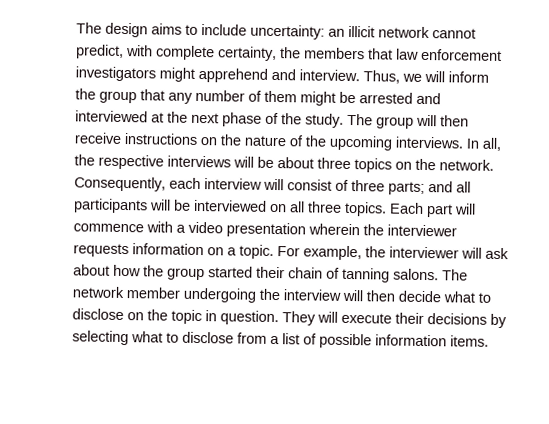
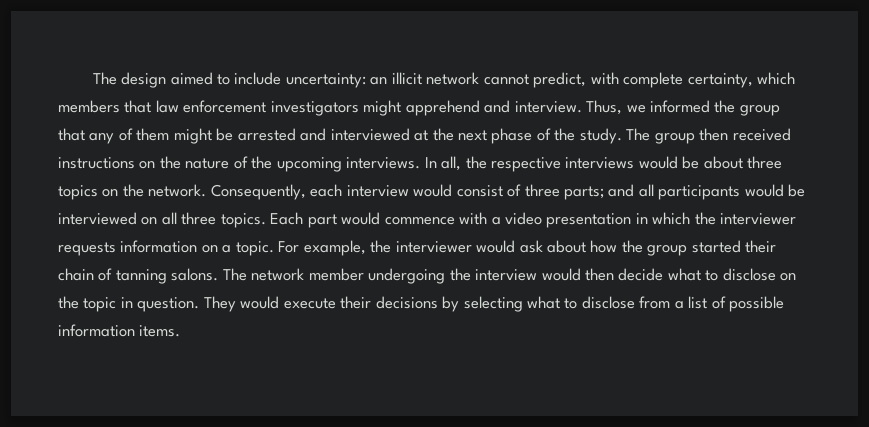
- The design aims to include uncertainty: an illicit network cannot predict, with complete certainty, the members that law enforcement investigators might apprehend and interview.
+ The design aimed to include uncertainty: an illicit network cannot predict, with complete certainty, which members that law enforcement investigators might apprehend and interview.
- Thus, we will inform the group that any number of them might be arrested and interviewed at the next phase of the study.
+ Thus, we informed the group that any of them might be arrested and interviewed at the next phase of the study.
- The group will then receive instructions on the nature of the upcoming interviews.
+ The group then received instructions on the nature of the upcoming interviews.
- In all, the respective interviews will be about three topics on the network.
+ In all, the respective interviews would be about three topics on the network.
- Consequently, each interview will consist of three parts; and all participants will be interviewed on all three topics.
+ Consequently, each interview would consist of three parts; and all participants would be interviewed on all three topics.
- Each part will commence with a video presentation wherein the interviewer requests information on a topic.
+ Each part would commence with a video presentation in which the interviewer requests information on a topic.
- For example, the interviewer will ask about how the group started their chain of tanning salons.
+ For example, the interviewer would ask about how the group started their chain of tanning salons.
- The network member undergoing the interview will then decide what to disclose on the topic in question.
+ The network member undergoing the interview would then decide what to disclose on the topic in question.
- They will execute their decisions by selecting what to disclose from a list of possible information items.
+ They would execute their decisions by selecting what to disclose from a list of possible information items.

